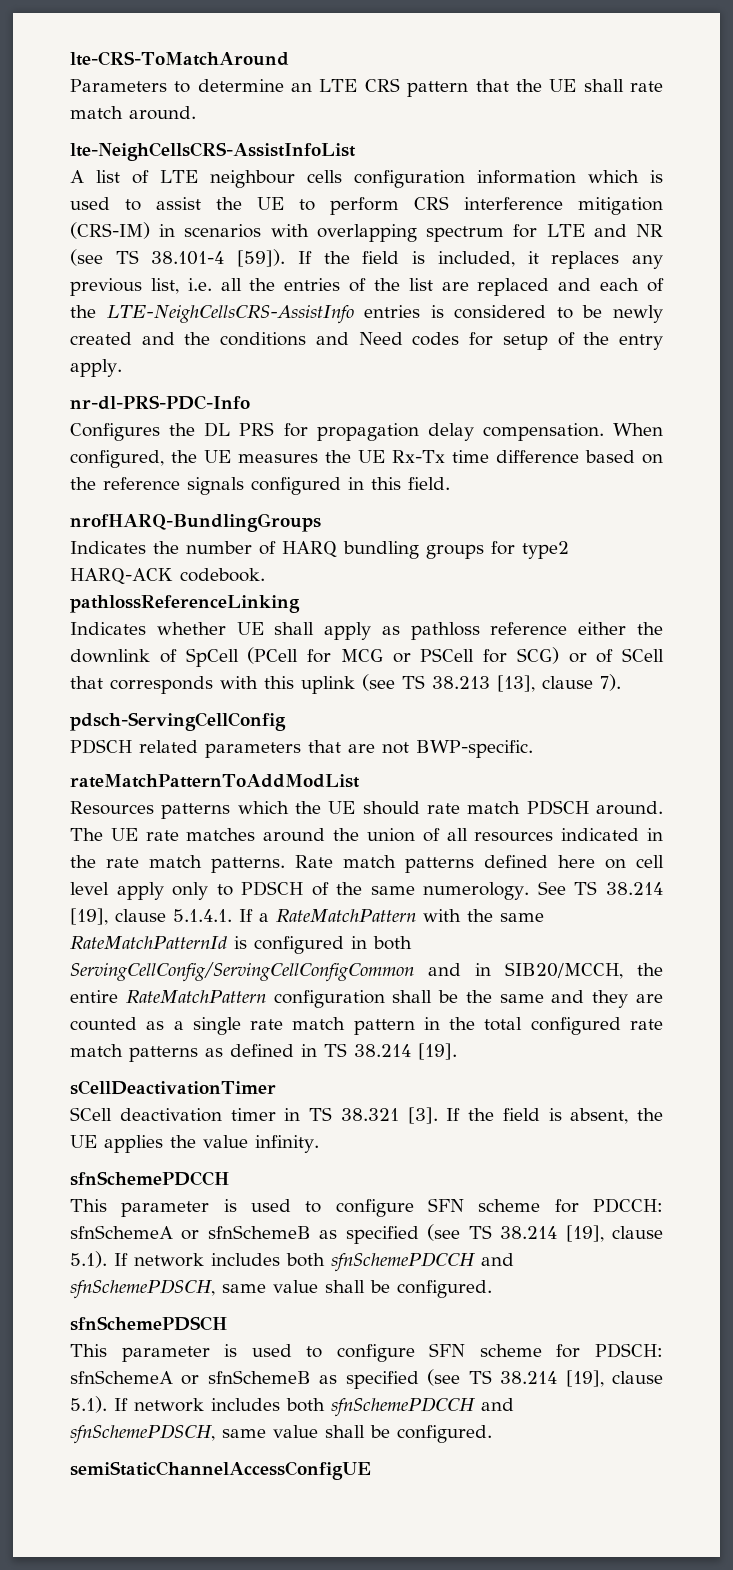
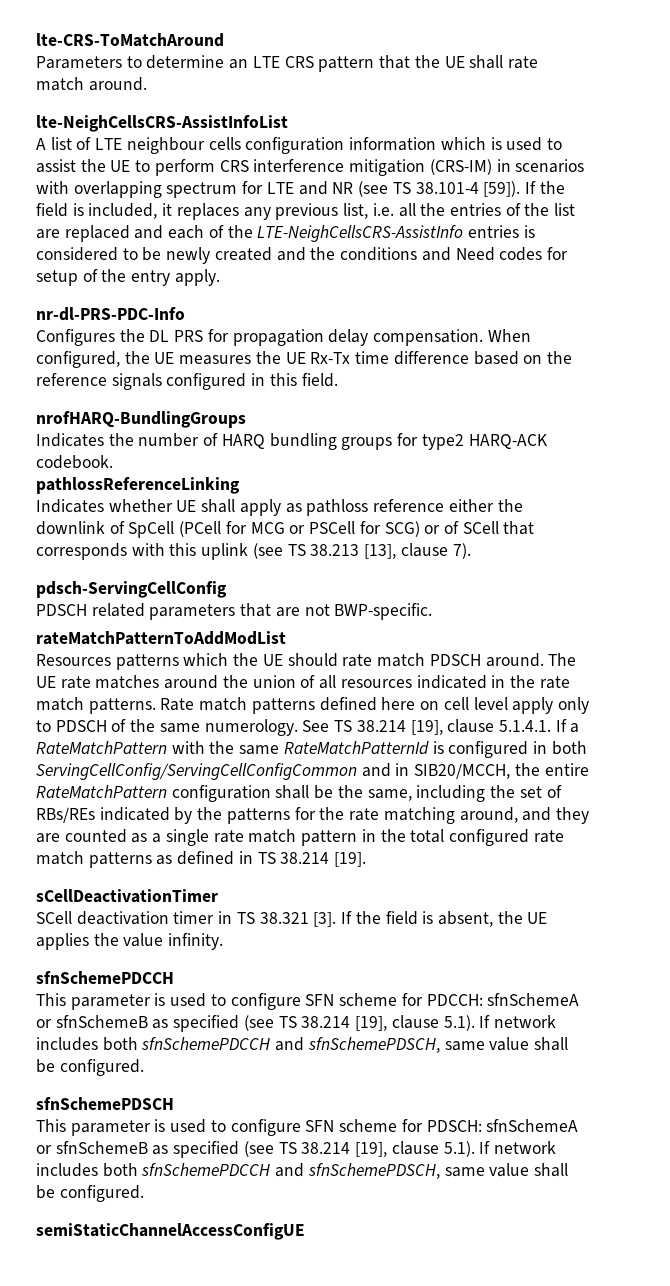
- See TS 38.214 [19], clause 5.1.4.1. If a RateMatchPattern with the same RateMatchPatternId is configured in both ServingCellConfig/ServingCellConfigCommon and in SIB20/MCCH, the entire RateMatchPattern configuration shall be the same and they are counted as a single rate match pattern in the total configured rate match patterns as defined in TS 38.214 [19].
+ See TS 38.214 [19], clause 5.1.4.1. If a RateMatchPattern with the same RateMatchPatternId is configured in both ServingCellConfig/ServingCellConfigCommon and in SIB20/MCCH, the entire RateMatchPattern configuration shall be the same, including the set of RBs/REs indicated by the patterns for the rate matching around, and they are counted as a single rate match pattern in the total configured rate match patterns as defined in TS 38.214 [19].

